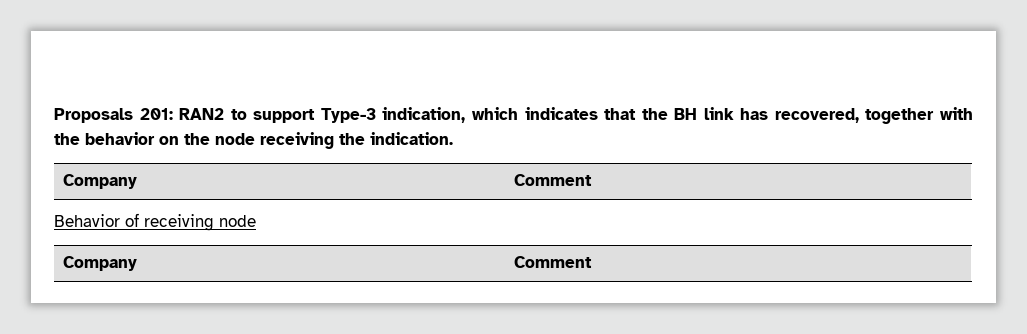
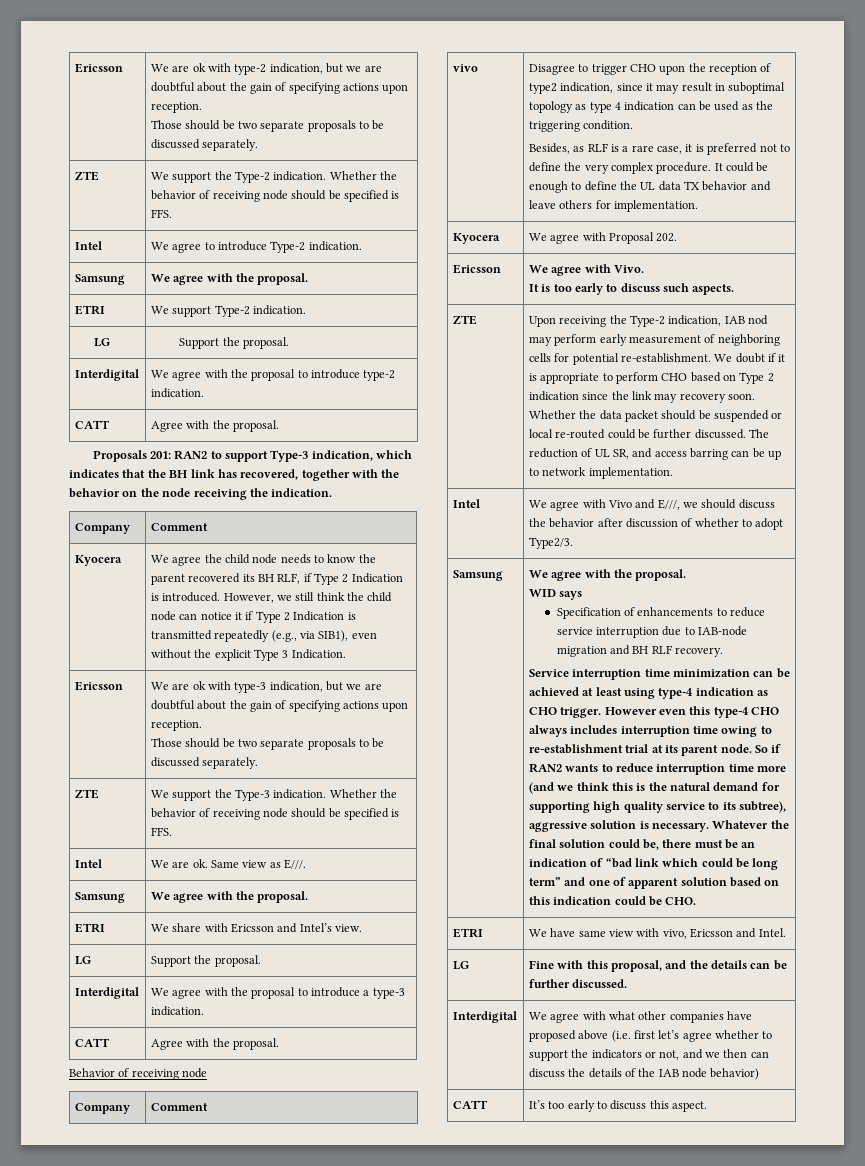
+ Ericsson | We are ok with type-2 indication, but we are doubtful about the gain of specifying actions upon reception.
+ Those should be two separate proposals to be discussed separately.
+ ZTE | We support the Type-2 indication. Whether the behavior of receiving node should be specified is FFS.
+ Intel | We agree to introduce Type-2 indication.
+ Samsung | We agree with the proposal.
+ ETRI | We support Type-2 indication.
+ LG | Support the proposal.
+ Interdigital | We agree with the proposal to introduce type-2 indication.
+ CATT | Agree with the proposal.
+ Kyocera | We agree the child node needs to know the parent recovered its BH RLF, if Type 2 Indication is introduced. However, we still think the child node can notice it if Type 2 Indication is transmitted repeatedly (e.g., via SIB1), even without the explicit Type 3 Indication.
+ Ericsson | We are ok with type-3 indication, but we are doubtful about the gain of specifying actions upon reception.
+ Those should be two separate proposals to be discussed separately.
+ ZTE | We support the Type-3 indication. Whether the behavior of receiving node should be specified is FFS.
+ Intel | We are ok. Same view as E///.
+ Samsung | We agree with the proposal.
+ ETRI | We share with Ericsson and Intel’s view.
+ LG | Support the proposal.
+ Interdigital | We agree with the proposal to introduce a type-3 indication.
+ CATT | Agree with the proposal.
+ vivo | Disagree to trigger CHO upon the reception of type2 indication, since it may result in suboptimal topology as type 4 indication can be used as the triggering condition.
+ Besides, as RLF is a rare case, it is preferred not to define the very complex procedure. It could be enough to define the UL data TX behavior and leave others for implementation.
+ Kyocera | We agree with Proposal 202.
+ Ericsson | We agree with Vivo.
+ It is too early to discuss such aspects.
+ ZTE | Upon receiving the Type-2 indication, IAB nod may perform early measurement of neighboring cells for potential re-establishment. We doubt if it is appropriate to perform CHO based on Type 2 indication since the link may recovery soon. Whether the data packet should be suspended or local re-routed could be further discussed. The reduction of UL SR, and access barring can be up to network implementation.
+ Intel | We agree with Vivo and E///, we should discuss the behavior after discussion of whether to adopt Type2/3.
+ Samsung | We agree with the proposal.
+ WID says
+ Specification of enhancements to reduce service interruption due to IAB-node migration and BH RLF recovery.
+ Service interruption time minimization can be achieved at least using type-4 indication as CHO trigger. However even this type-4 CHO always includes interruption time owing to re-establishment trial at its parent node. So if RAN2 wants to reduce interruption time more (and we think this is the natural demand for supporting high quality service to its subtree), aggressive solution is necessary. Whatever the final solution could be, there must be an indication of “bad link which could be long term” and one of apparent solution based on this indication could be CHO.
+ ETRI | We have same view with vivo, Ericsson and Intel.
+ LG | Fine with this proposal, and the details can be further discussed.
+ Interdigital | We agree with what other companies have proposed above (i.e. first let’s agree whether to support the indicators or not, and we then can discuss the details of the IAB node behavior)
+ CATT | It’s too early to discuss this aspect.

